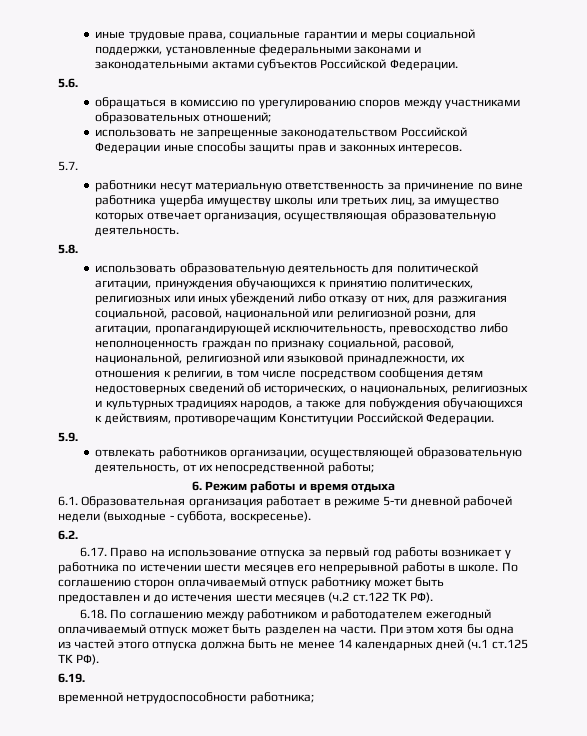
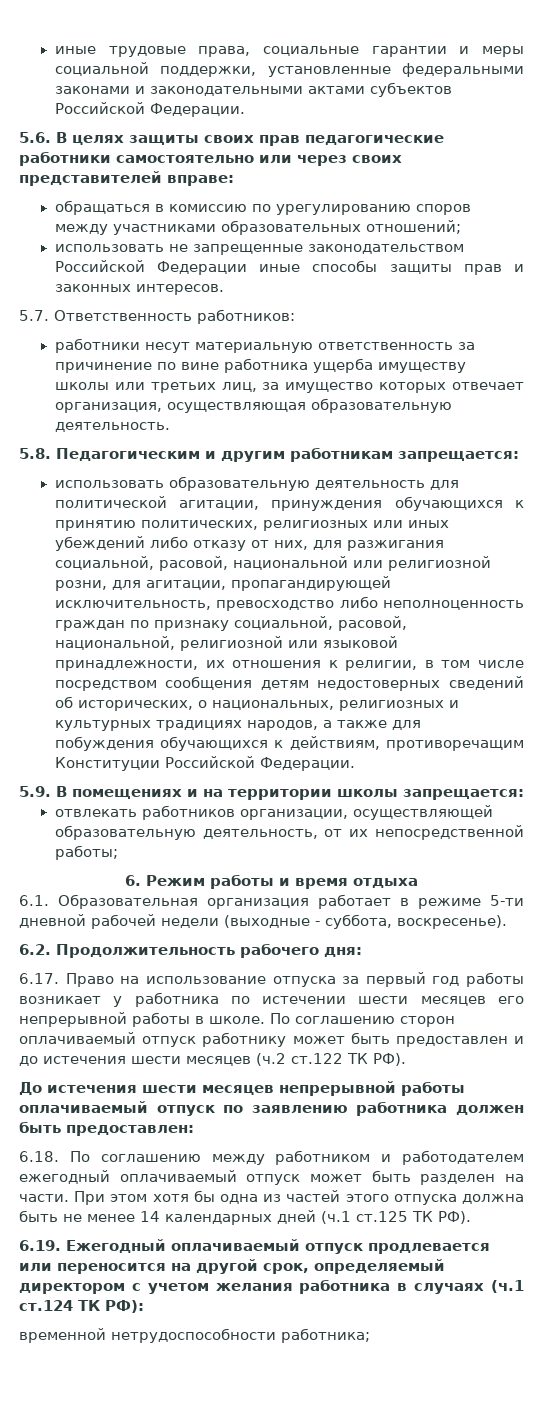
- 5.6.
+ 5.6. В целях защиты своих прав педагогические работники самостоятельно или через своих представителей вправе:
- 5.7.
+ 5.7. Ответственность работников:
- 5.8.
+ 5.8. Педагогическим и другим работникам запрещается:
- 5.9.
+ 5.9. В помещениях и на территории школы запрещается:
- 6.2.
+ 6.2. Продолжительность рабочего дня:
+ До истечения шести месяцев непрерывной работы оплачиваемый отпуск по заявлению работника должен быть предоставлен:
- 6.19.
+ 6.19. Ежегодный оплачиваемый отпуск продлевается или переносится на другой срок, определяемый директором с учетом желания работника в случаях (ч.1 ст.124 ТК РФ):

